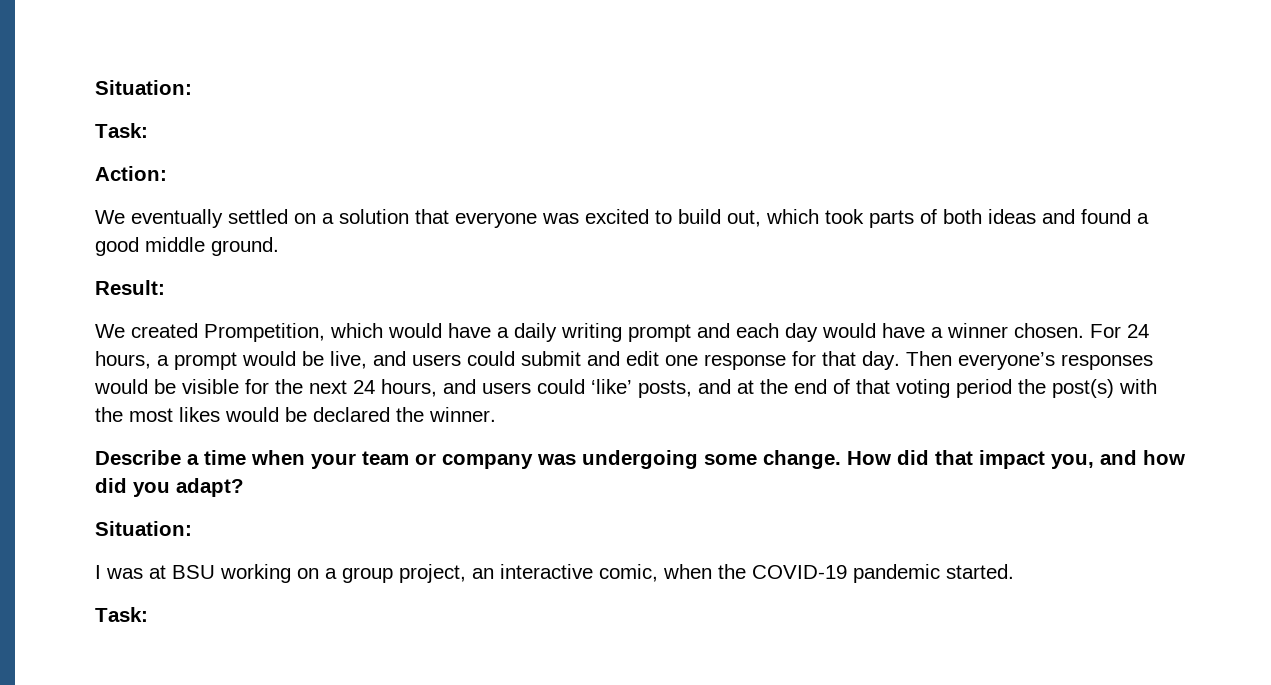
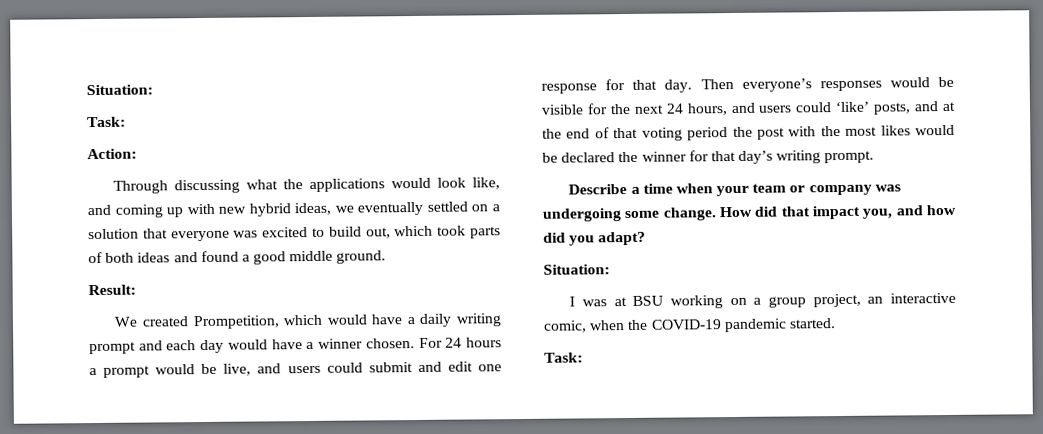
- We eventually settled on a solution that everyone was excited to build out, which took parts of both ideas and found a good middle ground.
+ Through discussing what the applications would look like, and coming up with new hybrid ideas, we eventually settled on a solution that everyone was excited to build out, which took parts of both ideas and found a good middle ground.
- For 24 hours, a prompt would be live, and users could submit and edit one response for that day.
+ For 24 hours a prompt would be live, and users could submit and edit one response for that day.
- Then everyone’s responses would be visible for the next 24 hours, and users could ‘like’ posts, and at the end of that voting period the post(s) with the most likes would be declared the winner.
+ Then everyone’s responses would be visible for the next 24 hours, and users could ‘like’ posts, and at the end of that voting period the post with the most likes would be declared the winner for that day’s writing prompt.

